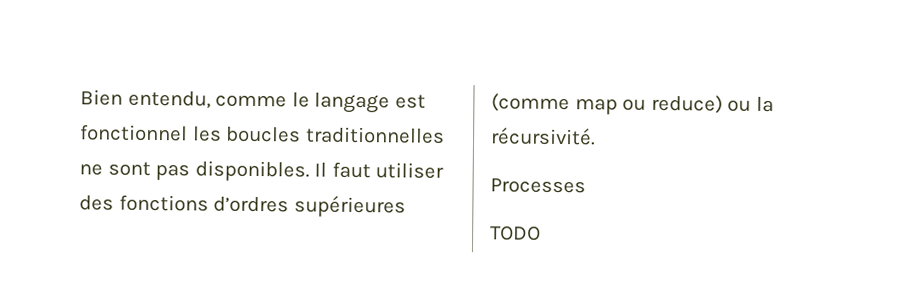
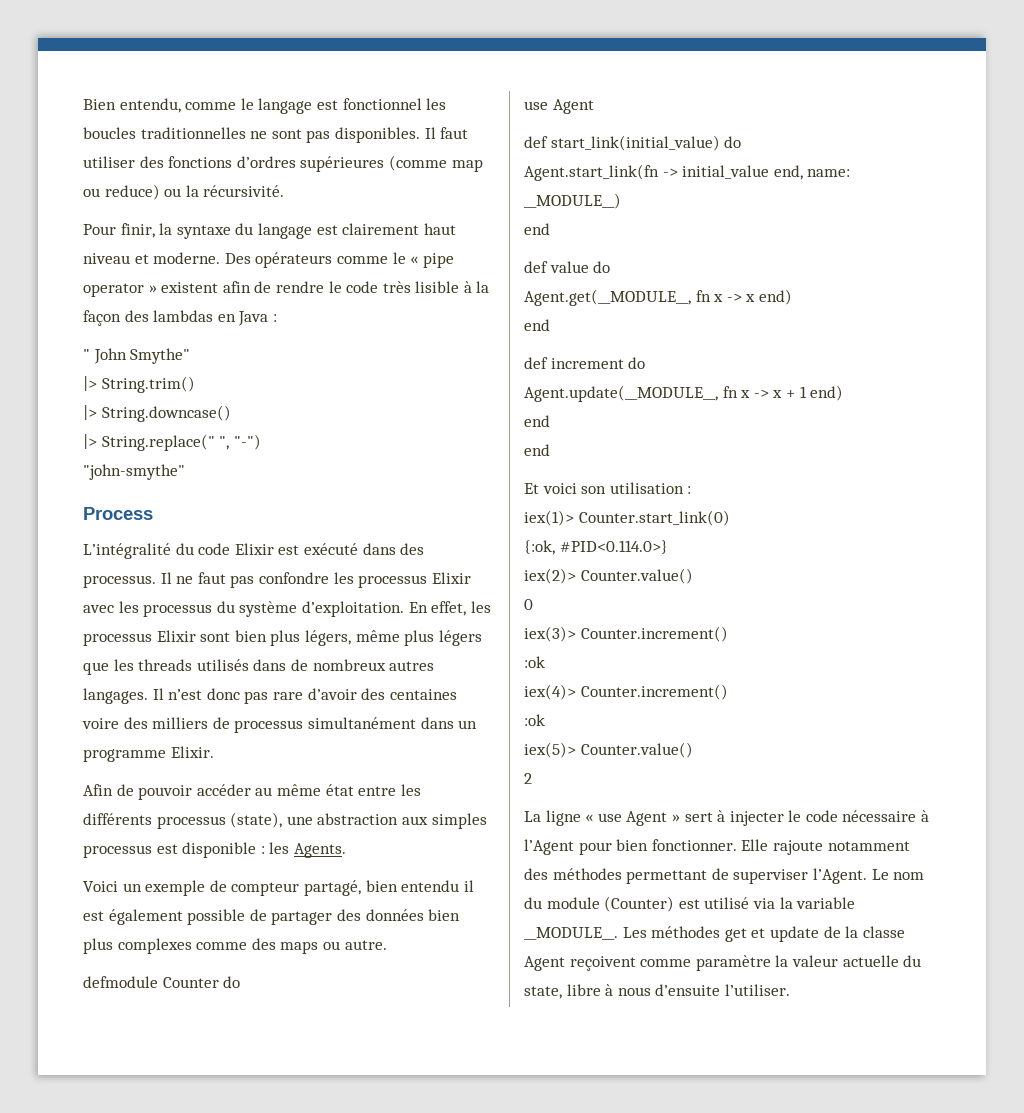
- Processes
- TODO
+ Pour finir, la syntaxe du langage est clairement haut niveau et moderne. Des opérateurs comme le « pipe operator » existent afin de rendre le code très lisible à la façon des lambdas en Java :
+ " John Smythe"
+ |> String.trim()
+ |> String.downcase()
+ |> String.replace(" ", "-")
+ "john-smythe"
+ Process
+ L’intégralité du code Elixir est exécuté dans des processus. Il ne faut pas confondre les processus Elixir avec les processus du système d’exploitation. En effet, les processus Elixir sont bien plus légers, même plus légers que les threads utilisés dans de nombreux autres langages. Il n’est donc pas rare d’avoir des centaines voire des milliers de processus simultanément dans un programme Elixir.
+ Afin de pouvoir accéder au même état entre les différents processus (state), une abstraction aux simples processus est disponible : les Agents.
+ Voici un exemple de compteur partagé, bien entendu il est également possible de partager des données bien plus complexes comme des maps ou autre.
+ defmodule Counter do
+ use Agent
+ def start_link(initial_value) do
+ Agent.start_link(fn -> initial_value end, name: __MODULE__)
+ end
+ def value do
+ Agent.get(__MODULE__, fn x -> x end)
+ end
+ def increment do
+ Agent.update(__MODULE__, fn x -> x + 1 end)
+ end
+ end
+ Et voici son utilisation :
+ iex(1)> Counter.start_link(0)
+ {:ok, #PID<0.114.0>}
+ iex(2)> Counter.value()
+ 0
+ iex(3)> Counter.increment()
+ :ok
+ iex(4)> Counter.increment()
+ :ok
+ iex(5)> Counter.value()
+ 2
+ La ligne « use Agent » sert à injecter le code nécessaire à l’Agent pour bien fonctionner. Elle rajoute notamment des méthodes permettant de superviser l’Agent. Le nom du module (Counter) est utilisé via la variable __MODULE__. Les méthodes get et update de la classe Agent reçoivent comme paramètre la valeur actuelle du state, libre à nous d’ensuite l’utiliser.

